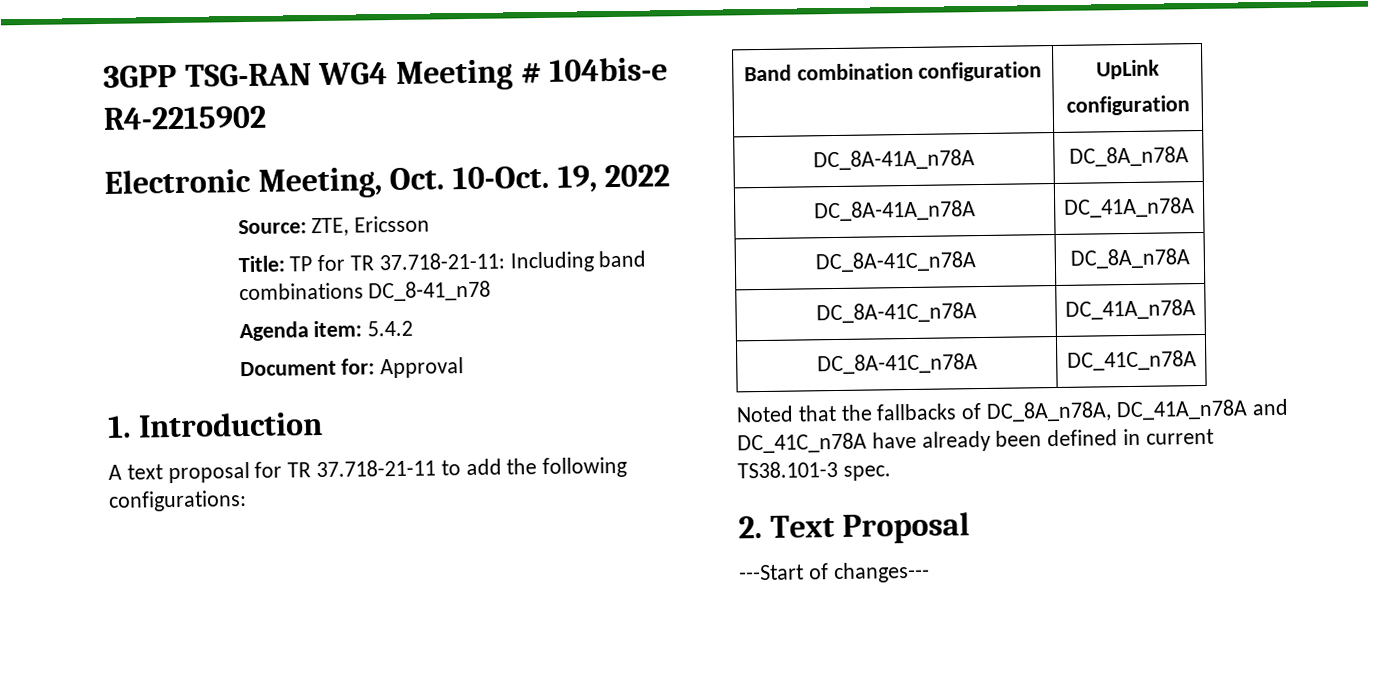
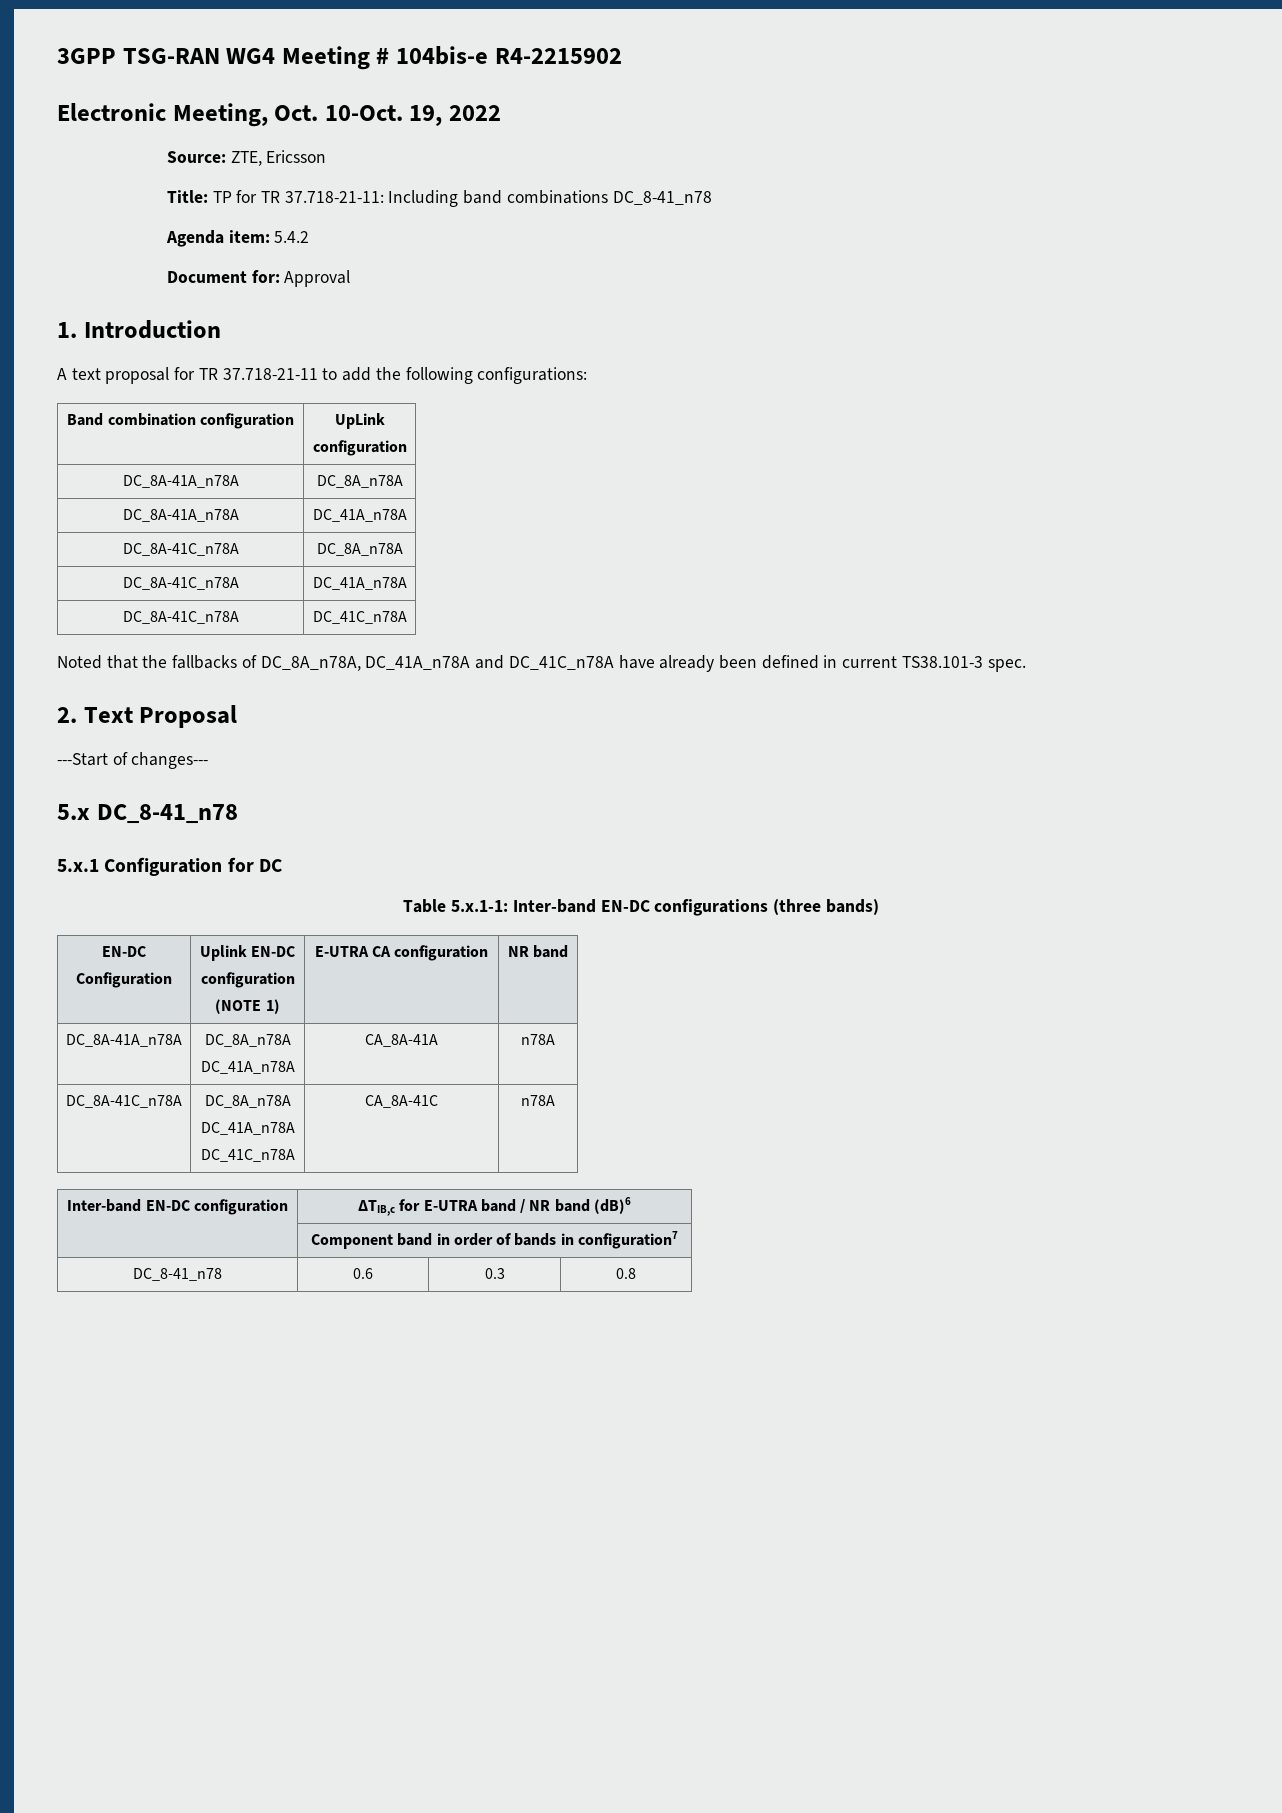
+ 5.x DC_8-41_n78
+ 5.x.1 Configuration for DC
+ Table 5.x.1-1: Inter-band EN-DC configurations (three bands)
+ EN-DC
+ Configuration | Uplink EN-DC
+ configuration
+ (NOTE 1) | E-UTRA CA configuration | NR band
+ DC_8A-41A_n78A | DC_8A_n78A
+ DC_41A_n78A | CA_8A-41A | n78A
+ DC_8A-41C_n78A | DC_8A_n78A
+ DC_41A_n78A
+ DC_41C_n78A | CA_8A-41C | n78A
+ Inter-band EN-DC configuration | ΔTIB,c for E-UTRA band / NR band (dB)6
+ | Component band in order of bands in configuration7
+ DC_8-41_n78 | 0.6 | 0.3 | 0.8

